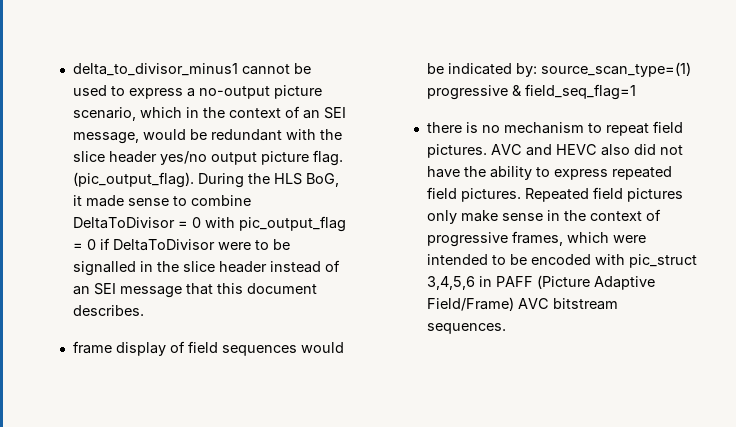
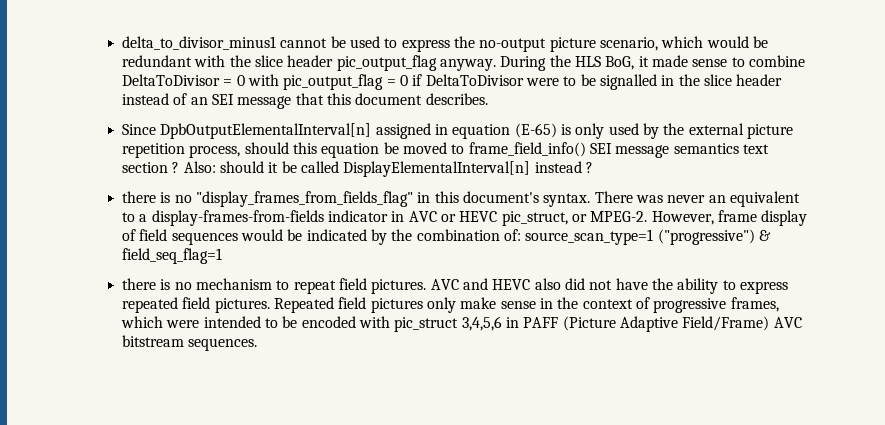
- delta_to_divisor_minus1 cannot be used to express a no-output picture scenario, which in the context of an SEI message, would be redundant with the slice header yes/no output picture flag. (pic_output_flag).
+ delta_to_divisor_minus1 cannot be used to express the no-output picture scenario, which would be redundant with the slice header pic_output_flag anyway.
- frame display of field sequences would be indicated by: source_scan_type=(1) progressive & field_seq_flag=1
+ Since DpbOutputElementalInterval[n] assigned in equation (E-65) is only used by the external picture repetition process, should this equation be moved to frame_field_info() SEI message semantics text section ? Also: should it be called DisplayElementalInterval[n] instead ?
+ there is no "display_frames_from_fields_flag" in this document's syntax. There was never an equivalent to a display-frames-from-fields indicator in AVC or HEVC pic_struct, or MPEG-2. However, frame display of field sequences would be indicated by the combination of: source_scan_type=1 ("progressive") & field_seq_flag=1

